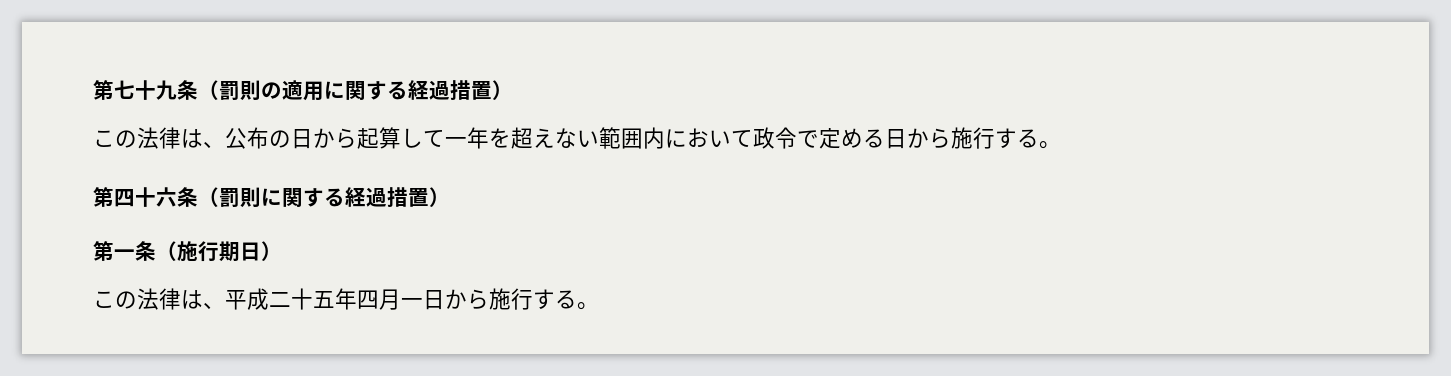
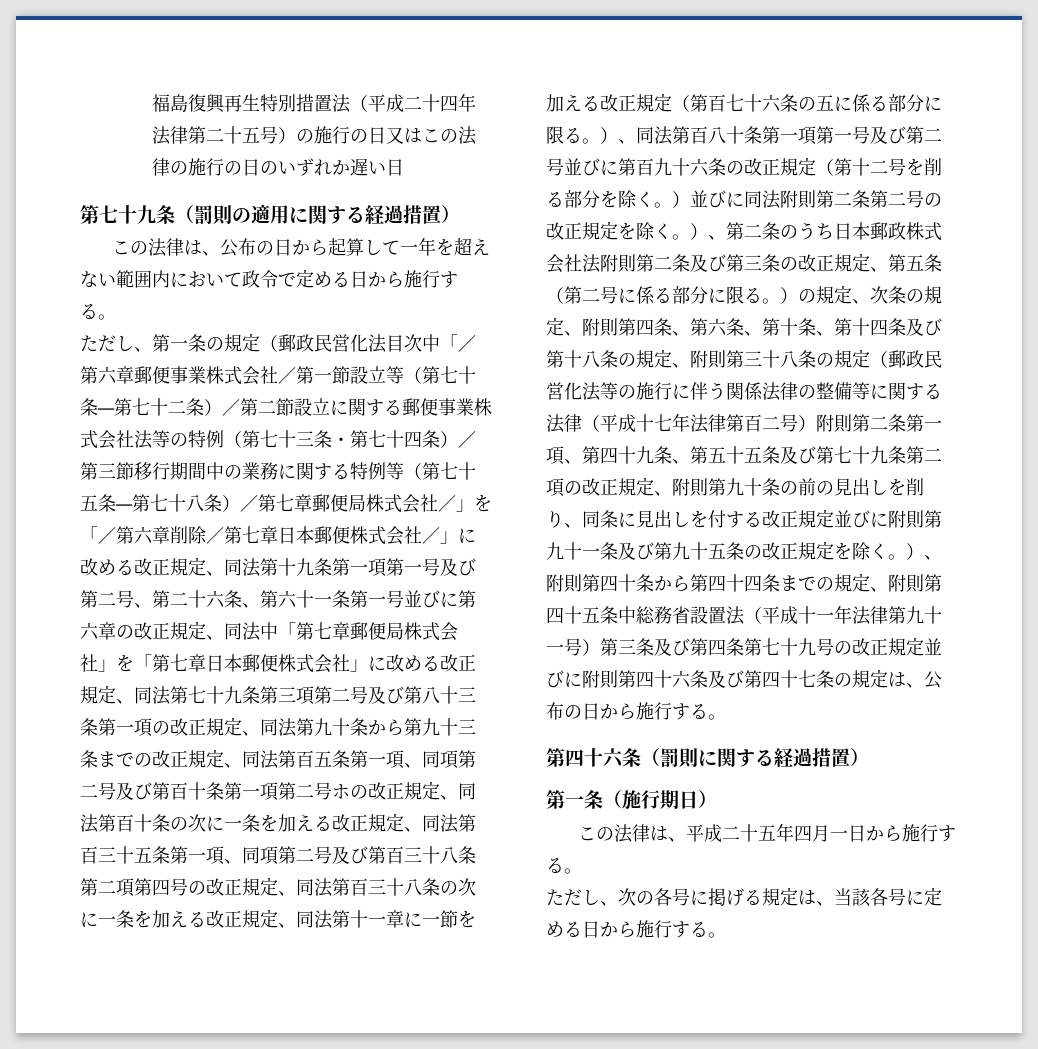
+ 福島復興再生特別措置法（平成二十四年法律第二十五号）の施行の日又はこの法律の施行の日のいずれか遅い日
+ ただし、第一条の規定（郵政民営化法目次中「／第六章郵便事業株式会社／第一節設立等（第七十条―第七十二条）／第二節設立に関する郵便事業株式会社法等の特例（第七十三条・第七十四条）／第三節移行期間中の業務に関する特例等（第七十五条―第七十八条）／第七章郵便局株式会社／」を「／第六章削除／第七章日本郵便株式会社／」に改める改正規定、同法第十九条第一項第一号及び第二号、第二十六条、第六十一条第一号並びに第六章の改正規定、同法中「第七章郵便局株式会社」を「第七章日本郵便株式会社」に改める改正規定、同法第七十九条第三項第二号及び第八十三条第一項の改正規定、同法第九十条から第九十三条までの改正規定、同法第百五条第一項、同項第二号及び第百十条第一項第二号ホの改正規定、同法第百十条の次に一条を加える改正規定、同法第百三十五条第一項、同項第二号及び第百三十八条第二項第四号の改正規定、同法第百三十八条の次に一条を加える改正規定、同法第十一章に一節を加える改正規定（第百七十六条の五に係る部分に限る。）、同法第百八十条第一項第一号及び第二号並びに第百九十六条の改正規定（第十二号を削る部分を除く。）並びに同法附則第二条第二号の改正規定を除く。）、第二条のうち日本郵政株式会社法附則第二条及び第三条の改正規定、第五条（第二号に係る部分に限る。）の規定、次条の規定、附則第四条、第六条、第十条、第十四条及び第十八条の規定、附則第三十八条の規定（郵政民営化法等の施行に伴う関係法律の整備等に関する法律（平成十七年法律第百二号）附則第二条第一項、第四十九条、第五十五条及び第七十九条第二項の改正規定、附則第九十条の前の見出しを削り、同条に見出しを付する改正規定並びに附則第九十一条及び第九十五条の改正規定を除く。）、附則第四十条から第四十四条までの規定、附則第四十五条中総務省設置法（平成十一年法律第九十一号）第三条及び第四条第七十九号の改正規定並びに附則第四十六条及び第四十七条の規定は、公布の日から施行する。
+ ただし、次の各号に掲げる規定は、当該各号に定める日から施行する。

